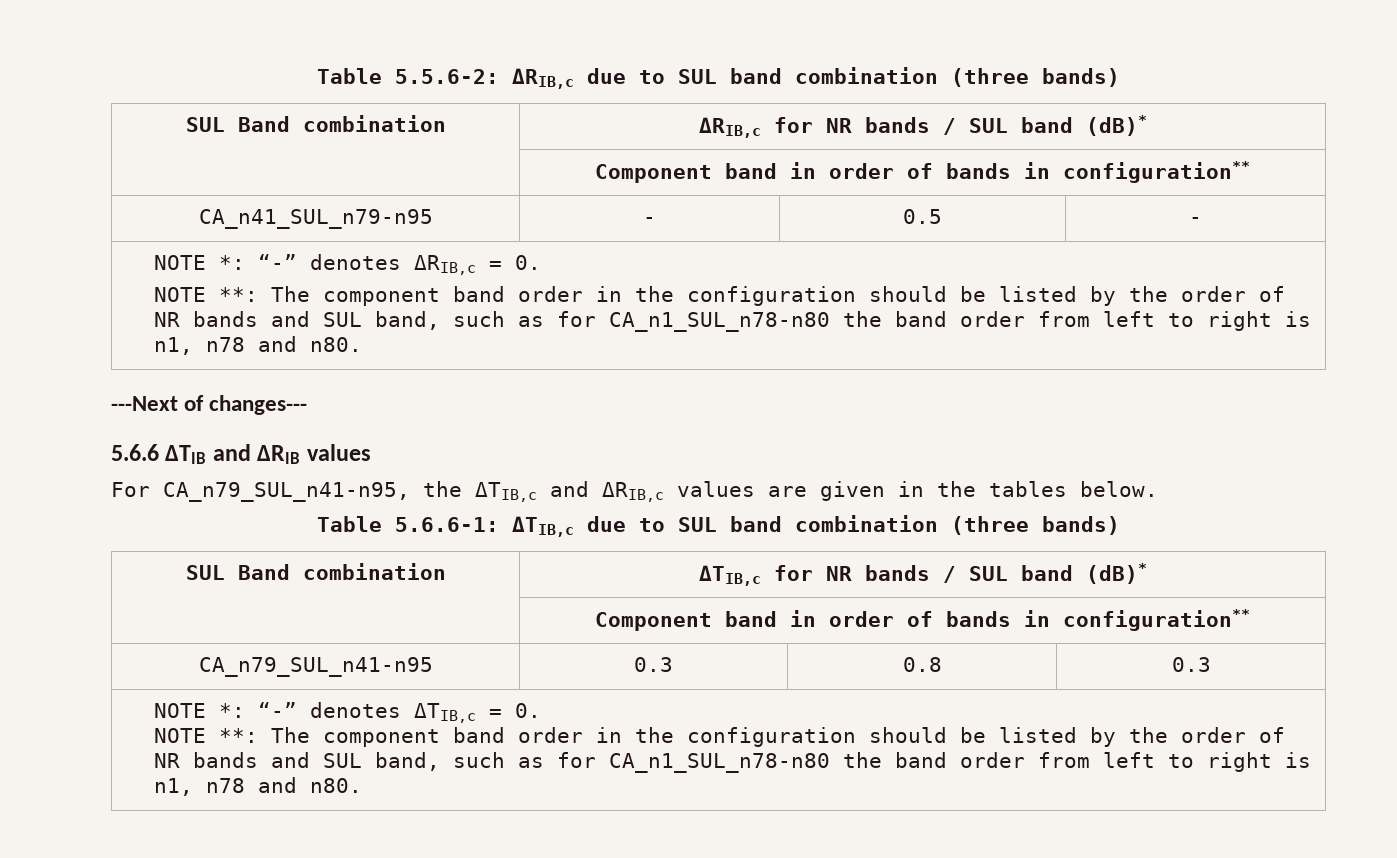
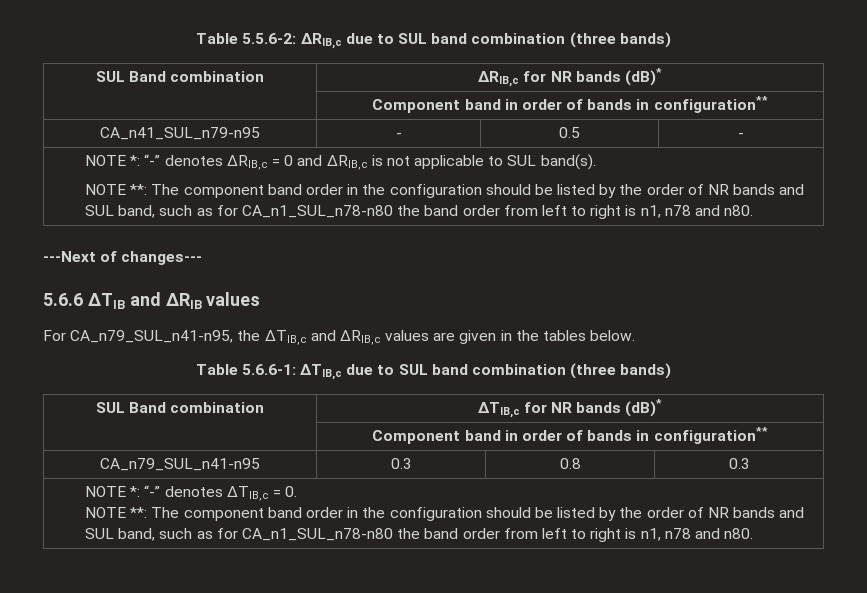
- SUL Band combination | ΔRIB,c for NR bands / SUL band (dB)*
+ SUL Band combination | ΔRIB,c for NR bands (dB)*
- NOTE *: “-” denotes ΔRIB,c = 0.
+ NOTE *: “-” denotes ΔRIB,c = 0 and ΔRIB,c is not applicable to SUL band(s).
- SUL Band combination | ΔTIB,c for NR bands / SUL band (dB)*
+ SUL Band combination | ΔTIB,c for NR bands (dB)*

